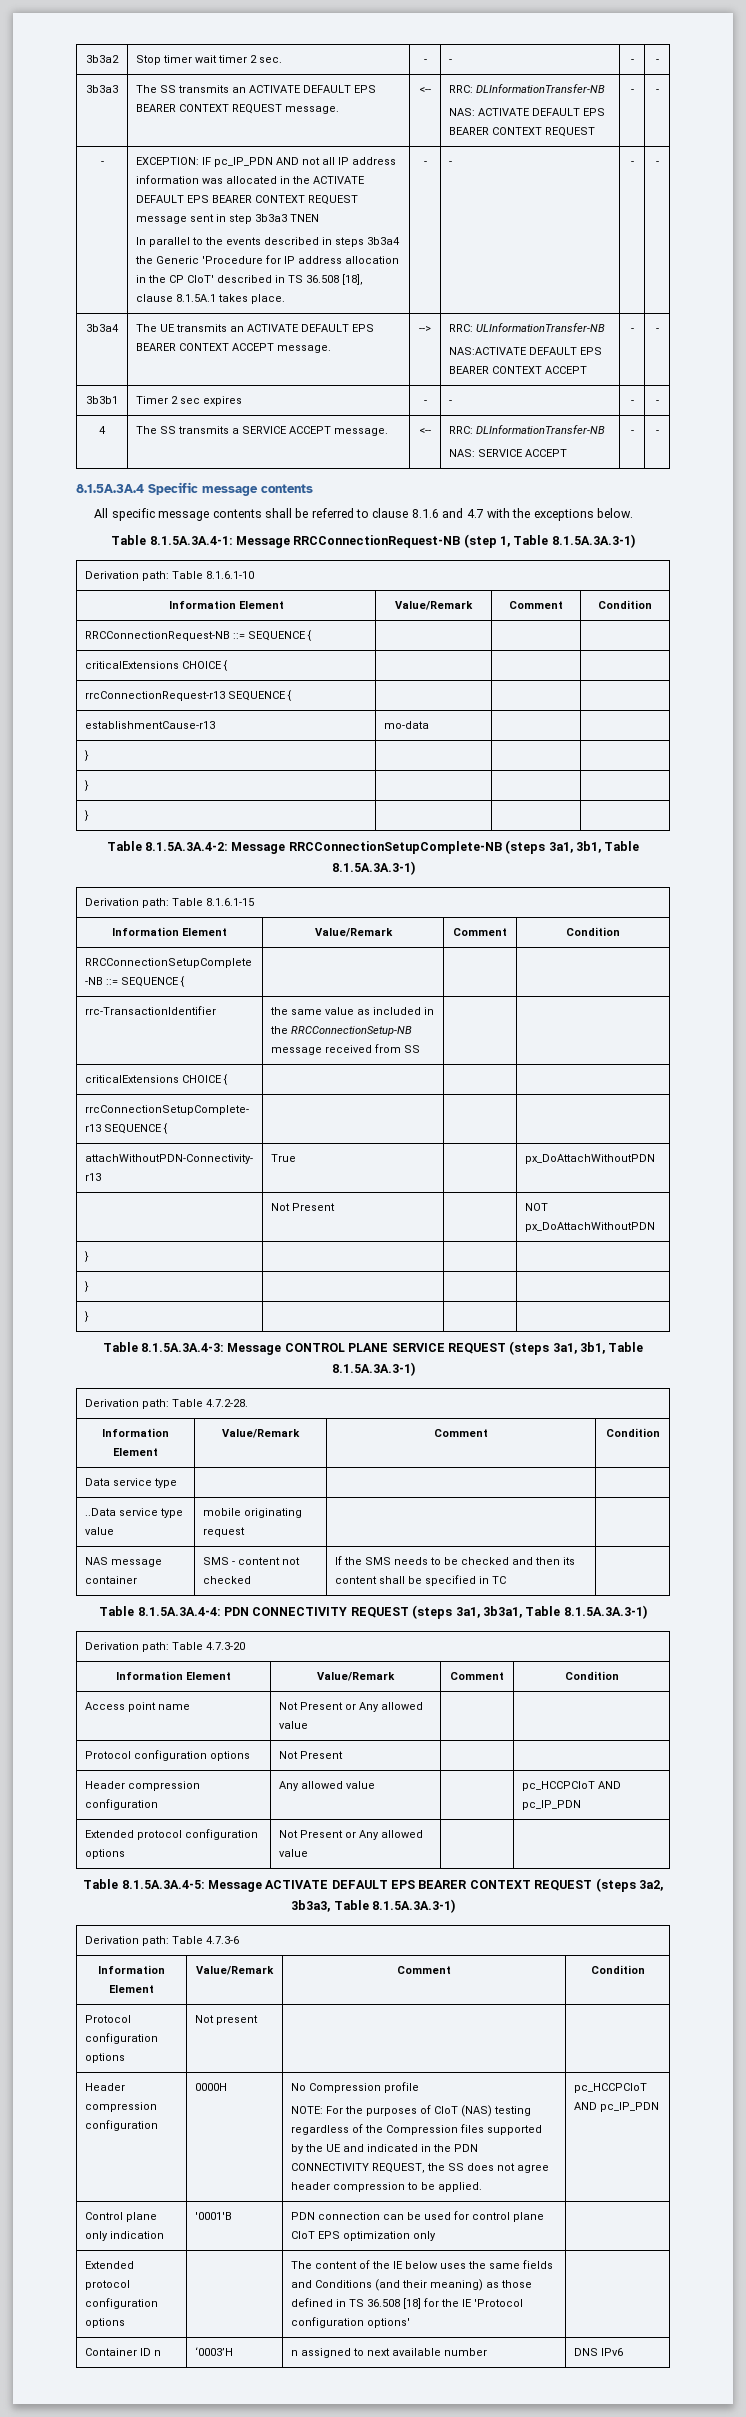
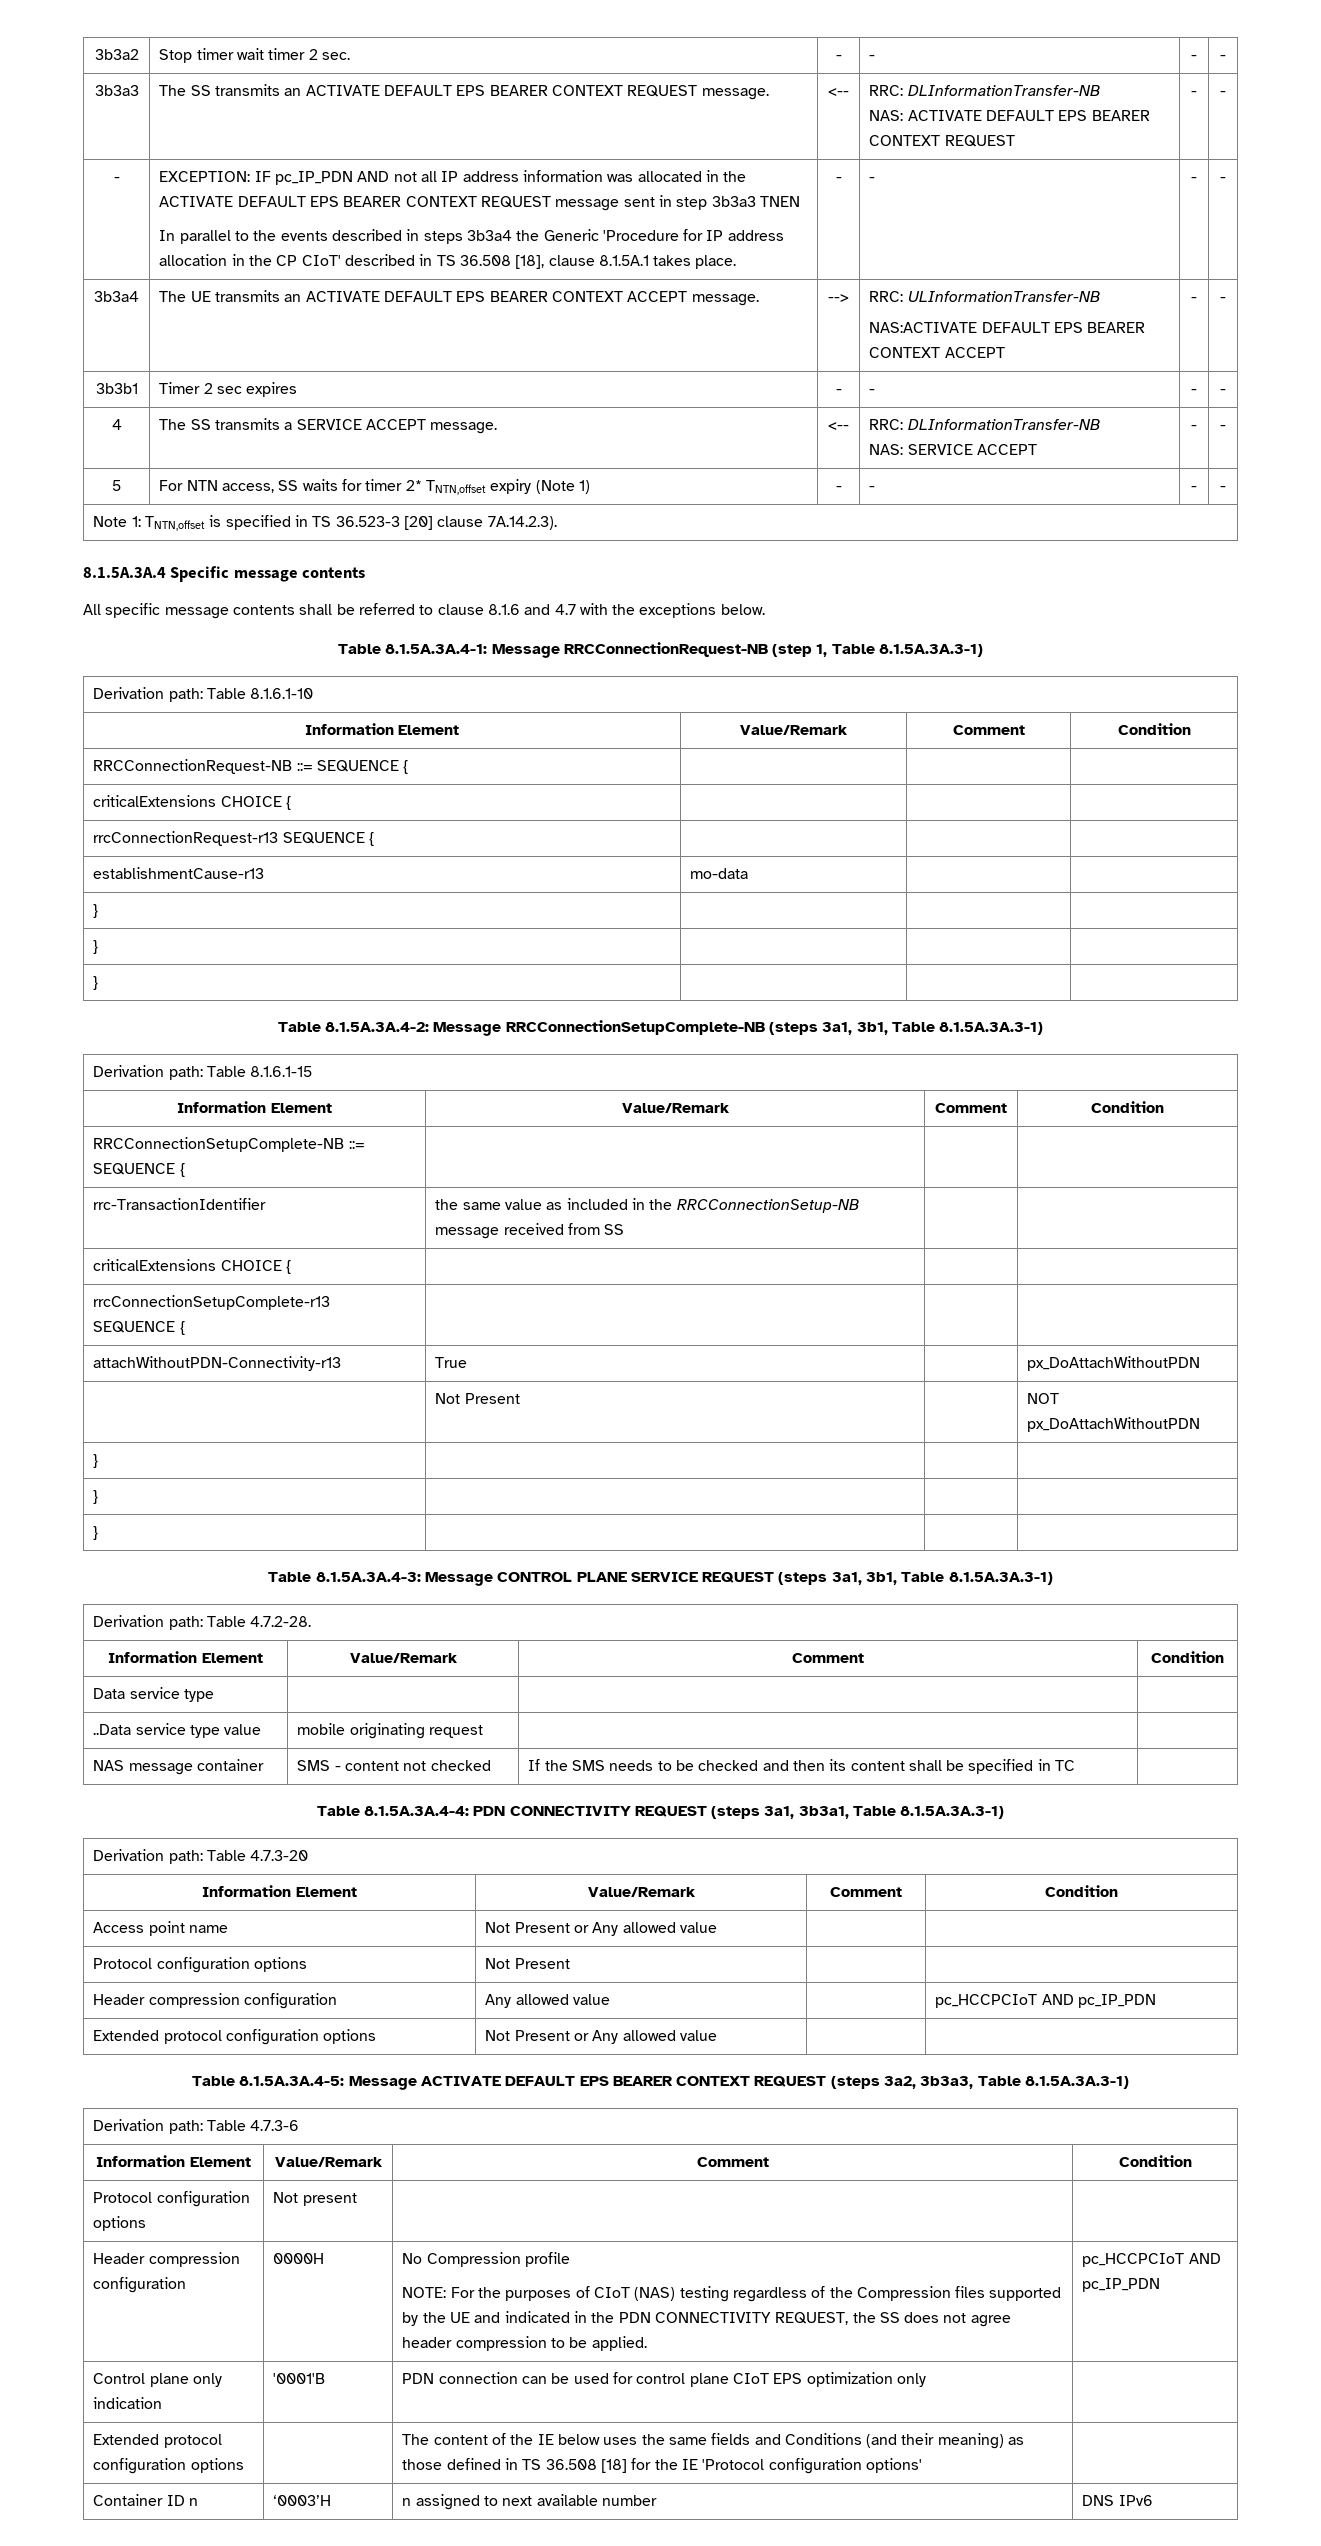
+ 5 | For NTN access, SS waits for timer 2* TNTN,offset expiry (Note 1) | - | - | - | -
+ Note 1: TNTN,offset is specified in TS 36.523-3 [20] clause 7A.14.2.3).

